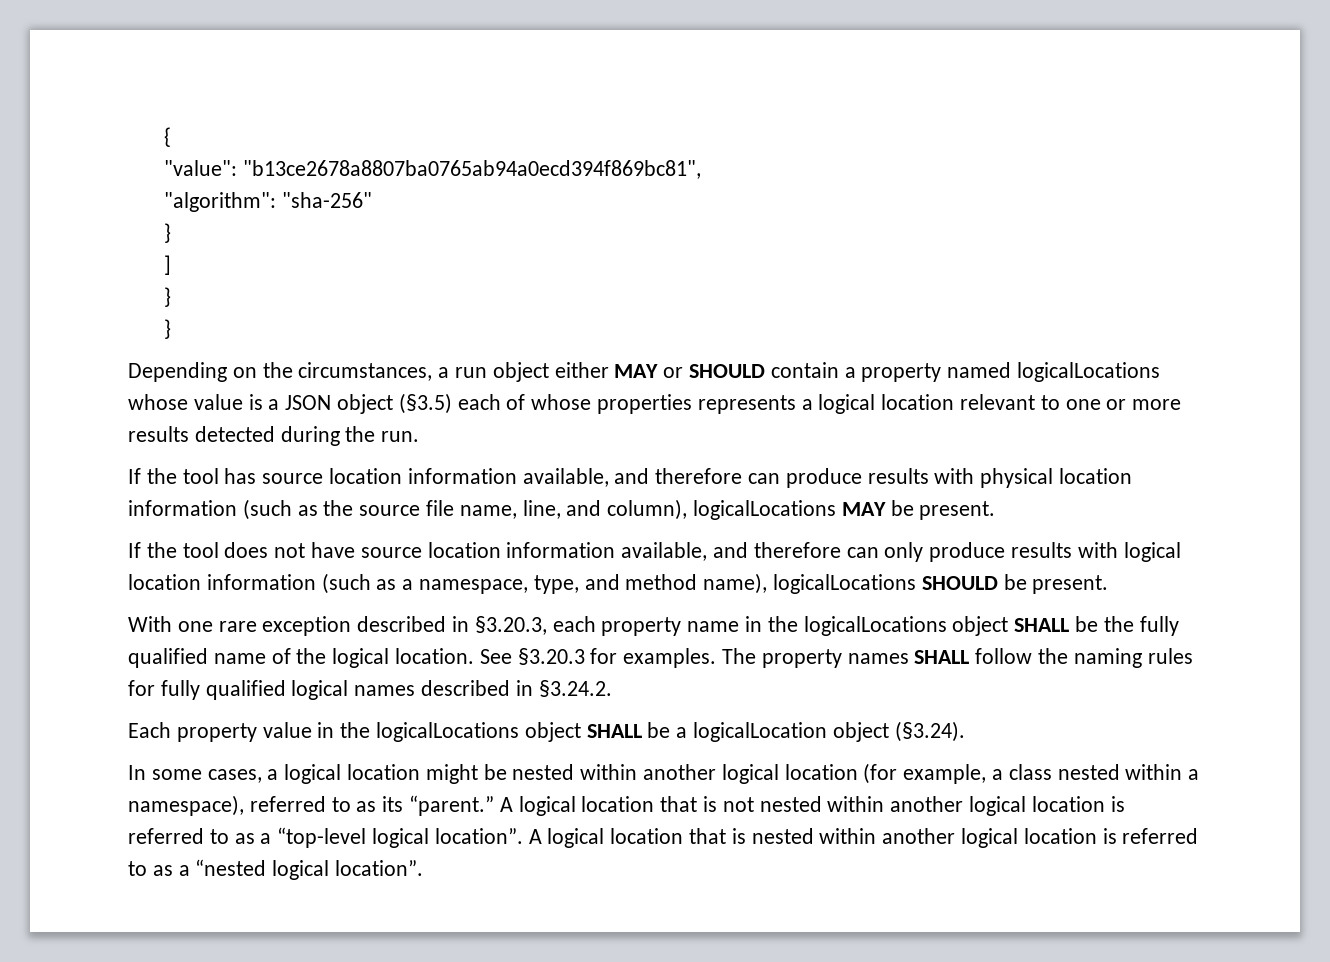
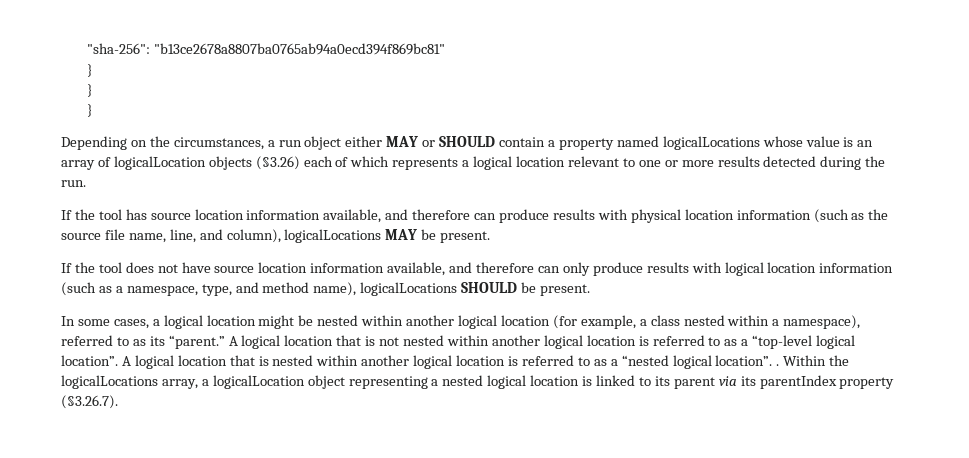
- {
- "value": "b13ce2678a8807ba0765ab94a0ecd394f869bc81",
- "algorithm": "sha-256"
+ "sha-256": "b13ce2678a8807ba0765ab94a0ecd394f869bc81"
  }
- ]
- Depending on the circumstances, a run object either MAY or SHOULD contain a property named logicalLocations whose value is a JSON object (§3.5) each of whose properties represents a logical location relevant to one or more results detected during the run.
+ Depending on the circumstances, a run object either MAY or SHOULD contain a property named logicalLocations whose value is an array of logicalLocation objects (§3.26) each of which represents a logical location relevant to one or more results detected during the run.
- With one rare exception described in §3.20.3, each property name in the logicalLocations object SHALL be the fully qualified name of the logical location. See §3.20.3 for examples. The property names SHALL follow the naming rules for fully qualified logical names described in §3.24.2.
- Each property value in the logicalLocations object SHALL be a logicalLocation object (§3.24).
- A logical location that is nested within another logical location is referred to as a “nested logical location”.
+ A logical location that is nested within another logical location is referred to as a “nested logical location”. . Within the logicalLocations array, a logicalLocation object representing a nested logical location is linked to its parent via its parentIndex property (§3.26.7).

